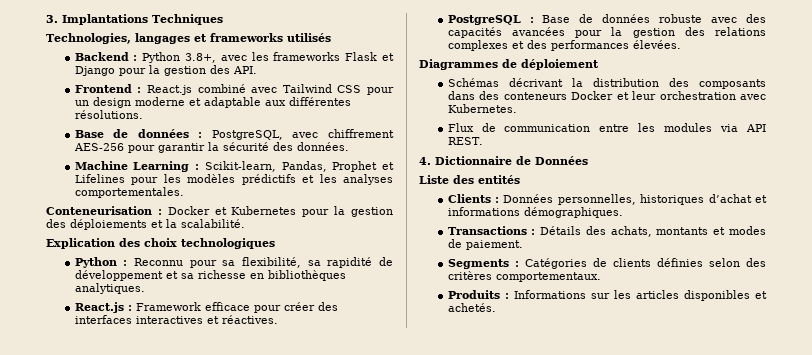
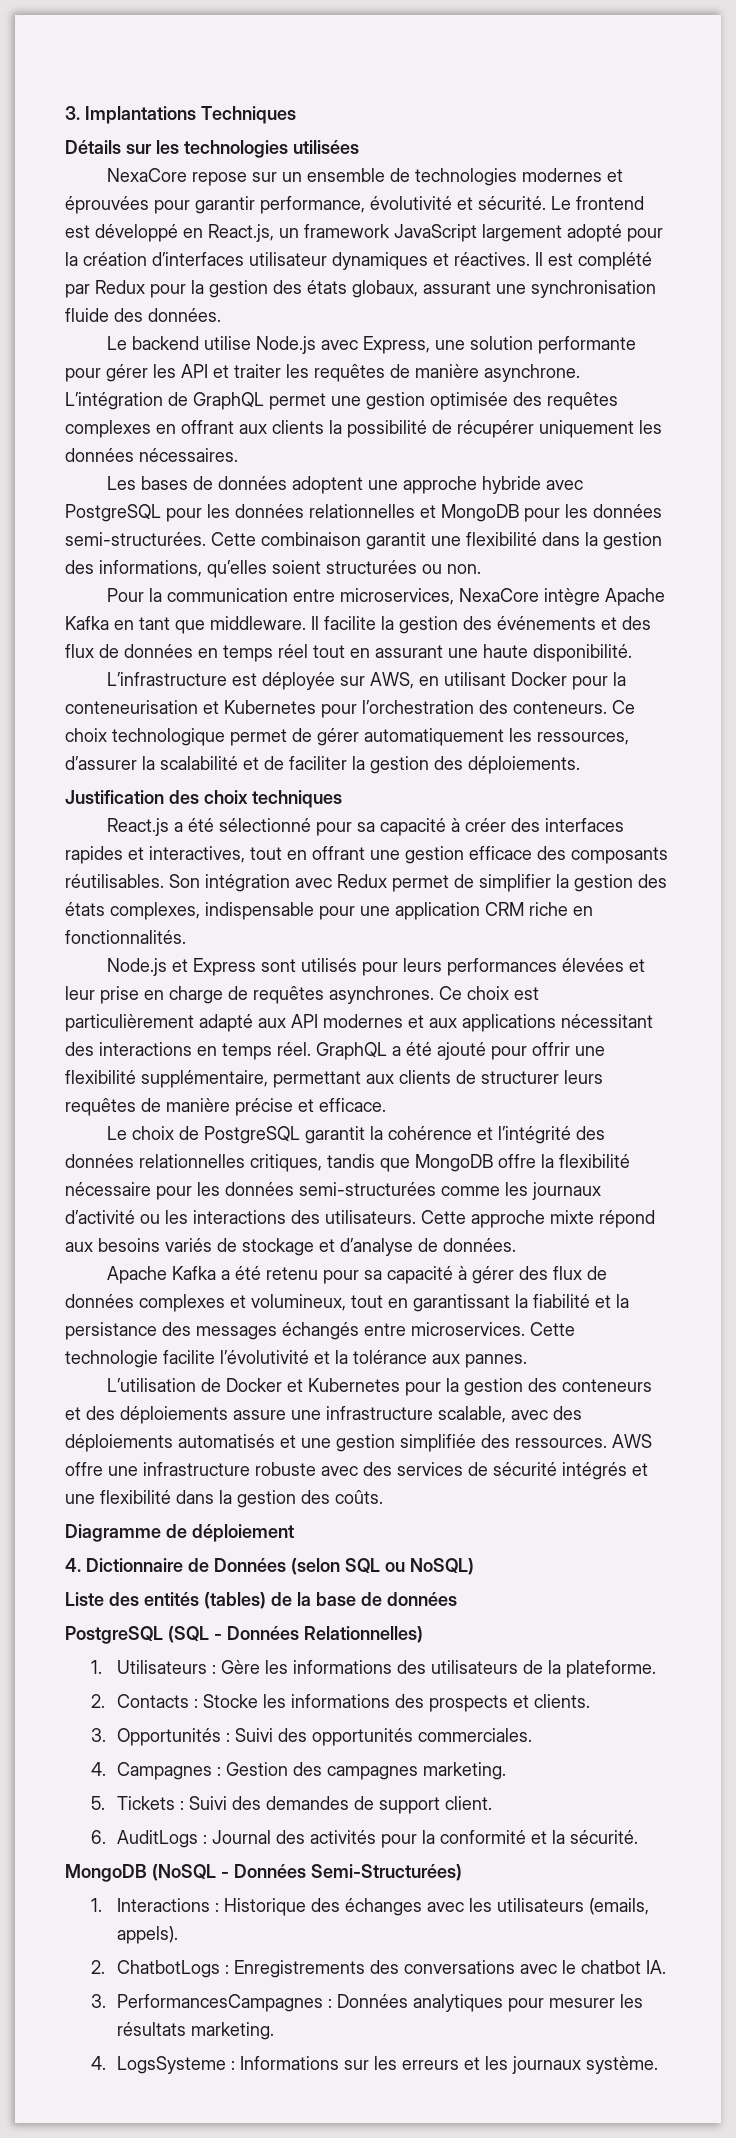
- Technologies, langages et frameworks utilisés
- Backend : Python 3.8+, avec les frameworks Flask et Django pour la gestion des API.
- Frontend : React.js combiné avec Tailwind CSS pour un design moderne et adaptable aux différentes résolutions.
- Base de données : PostgreSQL, avec chiffrement AES-256 pour garantir la sécurité des données.
- Machine Learning : Scikit-learn, Pandas, Prophet et Lifelines pour les modèles prédictifs et les analyses comportementales.
- Conteneurisation : Docker et Kubernetes pour la gestion des déploiements et la scalabilité.
- Explication des choix technologiques
- Python : Reconnu pour sa flexibilité, sa rapidité de développement et sa richesse en bibliothèques analytiques.
- React.js : Framework efficace pour créer des interfaces interactives et réactives.
- PostgreSQL : Base de données robuste avec des capacités avancées pour la gestion des relations complexes et des performances élevées.
- Diagrammes de déploiement
- Schémas décrivant la distribution des composants dans des conteneurs Docker et leur orchestration avec Kubernetes.
- Flux de communication entre les modules via API REST.
+ Détails sur les technologies utilisées
+ NexaCore repose sur un ensemble de technologies modernes et éprouvées pour garantir performance, évolutivité et sécurité. Le frontend est développé en React.js, un framework JavaScript largement adopté pour la création d’interfaces utilisateur dynamiques et réactives. Il est complété par Redux pour la gestion des états globaux, assurant une synchronisation fluide des données.
+ Le backend utilise Node.js avec Express, une solution performante pour gérer les API et traiter les requêtes de manière asynchrone. L’intégration de GraphQL permet une gestion optimisée des requêtes complexes en offrant aux clients la possibilité de récupérer uniquement les données nécessaires.
+ Les bases de données adoptent une approche hybride avec PostgreSQL pour les données relationnelles et MongoDB pour les données semi-structurées. Cette combinaison garantit une flexibilité dans la gestion des informations, qu’elles soient structurées ou non.
+ Pour la communication entre microservices, NexaCore intègre Apache Kafka en tant que middleware. Il facilite la gestion des événements et des flux de données en temps réel tout en assurant une haute disponibilité.
+ L’infrastructure est déployée sur AWS, en utilisant Docker pour la conteneurisation et Kubernetes pour l’orchestration des conteneurs. Ce choix technologique permet de gérer automatiquement les ressources, d’assurer la scalabilité et de faciliter la gestion des déploiements.
+ Justification des choix techniques
+ React.js a été sélectionné pour sa capacité à créer des interfaces rapides et interactives, tout en offrant une gestion efficace des composants réutilisables. Son intégration avec Redux permet de simplifier la gestion des états complexes, indispensable pour une application CRM riche en fonctionnalités.
+ Node.js et Express sont utilisés pour leurs performances élevées et leur prise en charge de requêtes asynchrones. Ce choix est particulièrement adapté aux API modernes et aux applications nécessitant des interactions en temps réel. GraphQL a été ajouté pour offrir une flexibilité supplémentaire, permettant aux clients de structurer leurs requêtes de manière précise et efficace.
+ Le choix de PostgreSQL garantit la cohérence et l’intégrité des données relationnelles critiques, tandis que MongoDB offre la flexibilité nécessaire pour les données semi-structurées comme les journaux d’activité ou les interactions des utilisateurs. Cette approche mixte répond aux besoins variés de stockage et d’analyse de données.
+ Apache Kafka a été retenu pour sa capacité à gérer des flux de données complexes et volumineux, tout en garantissant la fiabilité et la persistance des messages échangés entre microservices. Cette technologie facilite l’évolutivité et la tolérance aux pannes.
+ L’utilisation de Docker et Kubernetes pour la gestion des conteneurs et des déploiements assure une infrastructure scalable, avec des déploiements automatisés et une gestion simplifiée des ressources. AWS offre une infrastructure robuste avec des services de sécurité intégrés et une flexibilité dans la gestion des coûts.
+ Diagramme de déploiement
- 4. Dictionnaire de Données
+ 4. Dictionnaire de Données (selon SQL ou NoSQL)
- Liste des entités
- Clients : Données personnelles, historiques d’achat et informations démographiques.
- Transactions : Détails des achats, montants et modes de paiement.
- Segments : Catégories de clients définies selon des critères comportementaux.
- Produits : Informations sur les articles disponibles et achetés.
+ Liste des entités (tables) de la base de données
+ PostgreSQL (SQL - Données Relationnelles)
+ 1. Utilisateurs : Gère les informations des utilisateurs de la plateforme.
+ 2. Contacts : Stocke les informations des prospects et clients.
+ 3. Opportunités : Suivi des opportunités commerciales.
+ 4. Campagnes : Gestion des campagnes marketing.
+ 5. Tickets : Suivi des demandes de support client.
+ 6. AuditLogs : Journal des activités pour la conformité et la sécurité.
+ MongoDB (NoSQL - Données Semi-Structurées)
+ 1. Interactions : Historique des échanges avec les utilisateurs (emails, appels).
+ 2. ChatbotLogs : Enregistrements des conversations avec le chatbot IA.
+ 3. PerformancesCampagnes : Données analytiques pour mesurer les résultats marketing.
+ 4. LogsSysteme : Informations sur les erreurs et les journaux système.

